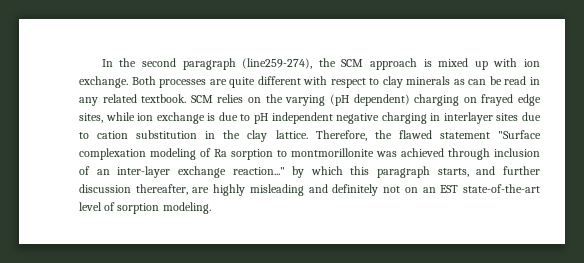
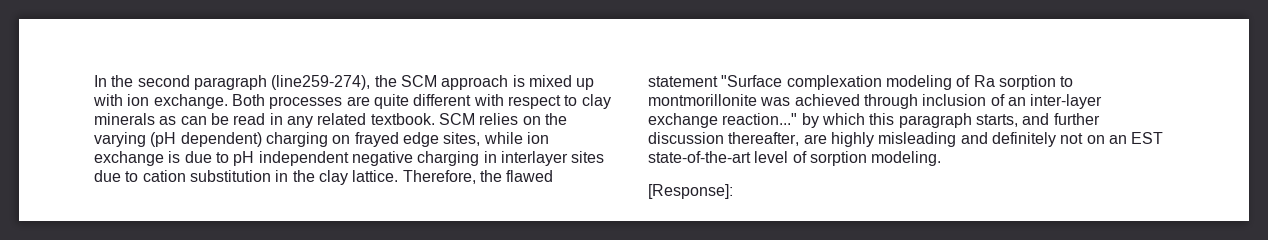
+ [Response]:

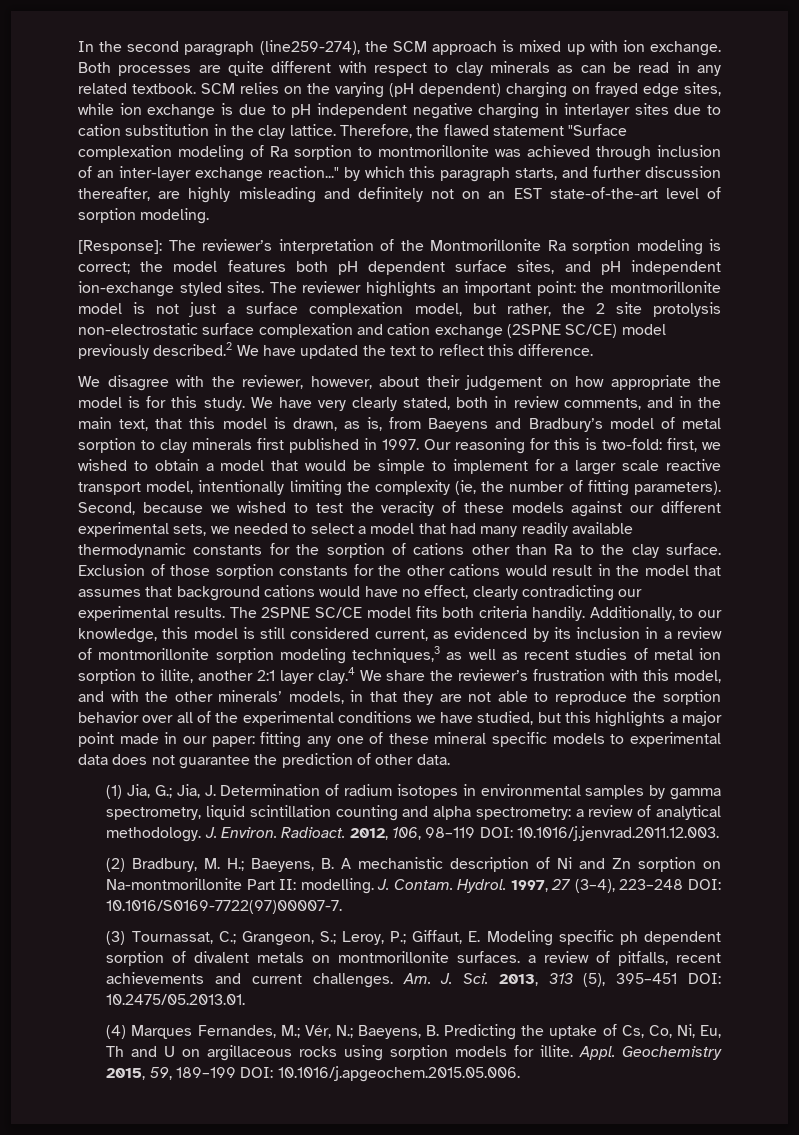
- [Response]:
+ [Response]: The reviewer’s interpretation of the Montmorillonite Ra sorption modeling is correct; the model features both pH dependent surface sites, and pH independent ion-exchange styled sites. The reviewer highlights an important point: the montmorillonite model is not just a surface complexation model, but rather, the 2 site protolysis non-electrostatic surface complexation and cation exchange (2SPNE SC/CE) model previously described.2 We have updated the text to reflect this difference.
+ We disagree with the reviewer, however, about their judgement on how appropriate the model is for this study. We have very clearly stated, both in review comments, and in the main text, that this model is drawn, as is, from Baeyens and Bradbury’s model of metal sorption to clay minerals first published in 1997. Our reasoning for this is two-fold: first, we wished to obtain a model that would be simple to implement for a larger scale reactive transport model, intentionally limiting the complexity (ie, the number of fitting parameters). Second, because we wished to test the veracity of these models against our different experimental sets, we needed to select a model that had many readily available thermodynamic constants for the sorption of cations other than Ra to the clay surface. Exclusion of those sorption constants for the other cations would result in the model that assumes that background cations would have no effect, clearly contradicting our experimental results. The 2SPNE SC/CE model fits both criteria handily. Additionally, to our knowledge, this model is still considered current, as evidenced by its inclusion in a review of montmorillonite sorption modeling techniques,3 as well as recent studies of metal ion sorption to illite, another 2:1 layer clay.4 We share the reviewer’s frustration with this model, and with the other minerals’ models, in that they are not able to reproduce the sorption behavior over all of the experimental conditions we have studied, but this highlights a major point made in our paper: fitting any one of these mineral specific models to experimental data does not guarantee the prediction of other data.
+ (1) Jia, G.; Jia, J. Determination of radium isotopes in environmental samples by gamma spectrometry, liquid scintillation counting and alpha spectrometry: a review of analytical methodology. J. Environ. Radioact. 2012, 106, 98–119 DOI: 10.1016/j.jenvrad.2011.12.003.
+ (2) Bradbury, M. H.; Baeyens, B. A mechanistic description of Ni and Zn sorption on Na-montmorillonite Part II: modelling. J. Contam. Hydrol. 1997, 27 (3–4), 223–248 DOI: 10.1016/S0169-7722(97)00007-7.
+ (3) Tournassat, C.; Grangeon, S.; Leroy, P.; Giffaut, E. Modeling specific ph dependent sorption of divalent metals on montmorillonite surfaces. a review of pitfalls, recent achievements and current challenges. Am. J. Sci. 2013, 313 (5), 395–451 DOI: 10.2475/05.2013.01.
+ (4) Marques Fernandes, M.; Vér, N.; Baeyens, B. Predicting the uptake of Cs, Co, Ni, Eu, Th and U on argillaceous rocks using sorption models for illite. Appl. Geochemistry 2015, 59, 189–199 DOI: 10.1016/j.apgeochem.2015.05.006.

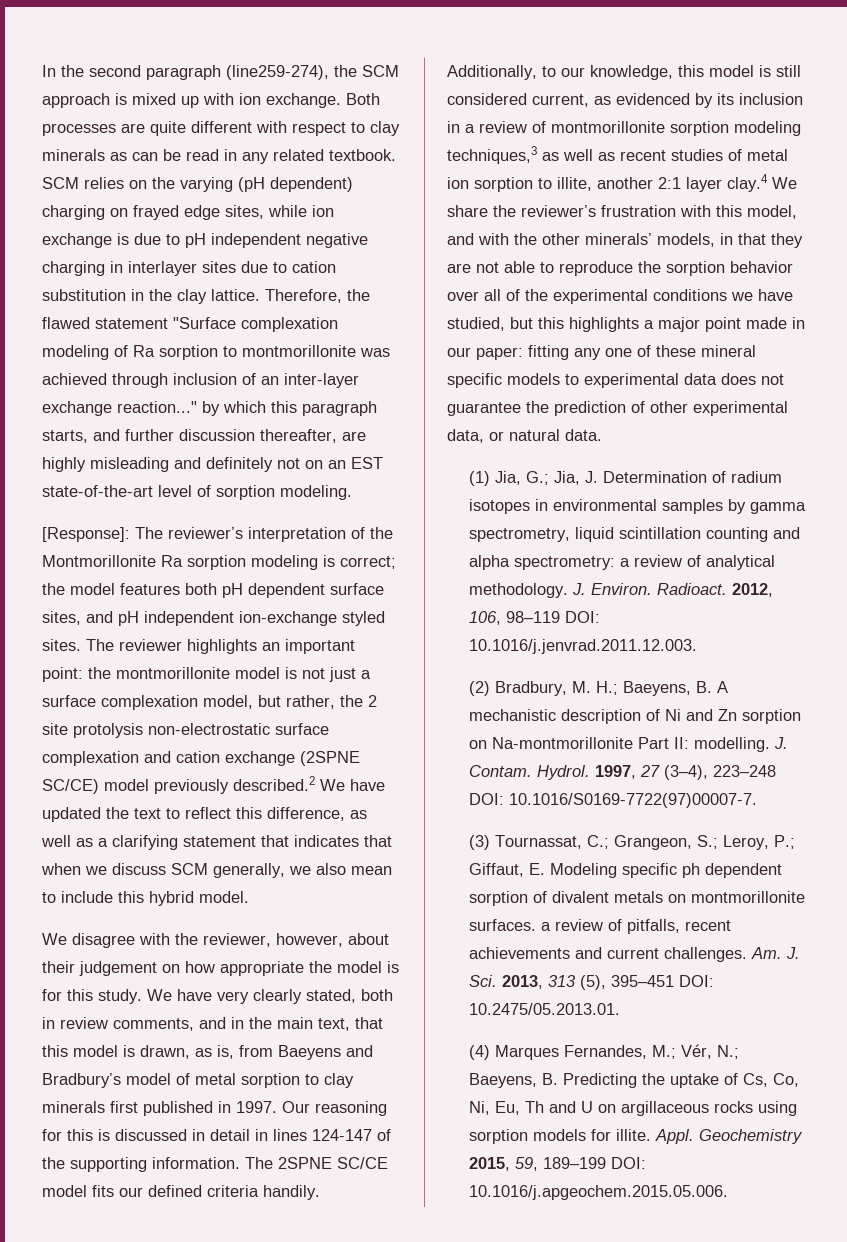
- The reviewer highlights an important point: the montmorillonite model is not just a surface complexation model, but rather, the 2 site protolysis non-electrostatic surface complexation and cation exchange (2SPNE SC/CE) model previously described.2 We have updated the text to reflect this difference.
+ The reviewer highlights an important point: the montmorillonite model is not just a surface complexation model, but rather, the 2 site protolysis non-electrostatic surface complexation and cation exchange (2SPNE SC/CE) model previously described.2 We have updated the text to reflect this difference, as well as a clarifying statement that indicates that when we discuss SCM generally, we also mean to include this hybrid model.
- Our reasoning for this is two-fold: first, we wished to obtain a model that would be simple to implement for a larger scale reactive transport model, intentionally limiting the complexity (ie, the number of fitting parameters). Second, because we wished to test the veracity of these models against our different experimental sets, we needed to select a model that had many readily available thermodynamic constants for the sorption of cations other than Ra to the clay surface. Exclusion of those sorption constants for the other cations would result in the model that assumes that background cations would have no effect, clearly contradicting our experimental results.
+ Our reasoning for this is discussed in detail in lines 124-147 of the supporting information.
- The 2SPNE SC/CE model fits both criteria handily.
+ The 2SPNE SC/CE model fits our defined criteria handily.
- fitting any one of these mineral specific models to experimental data does not guarantee the prediction of other data.
+ fitting any one of these mineral specific models to experimental data does not guarantee the prediction of other experimental data, or natural data.

